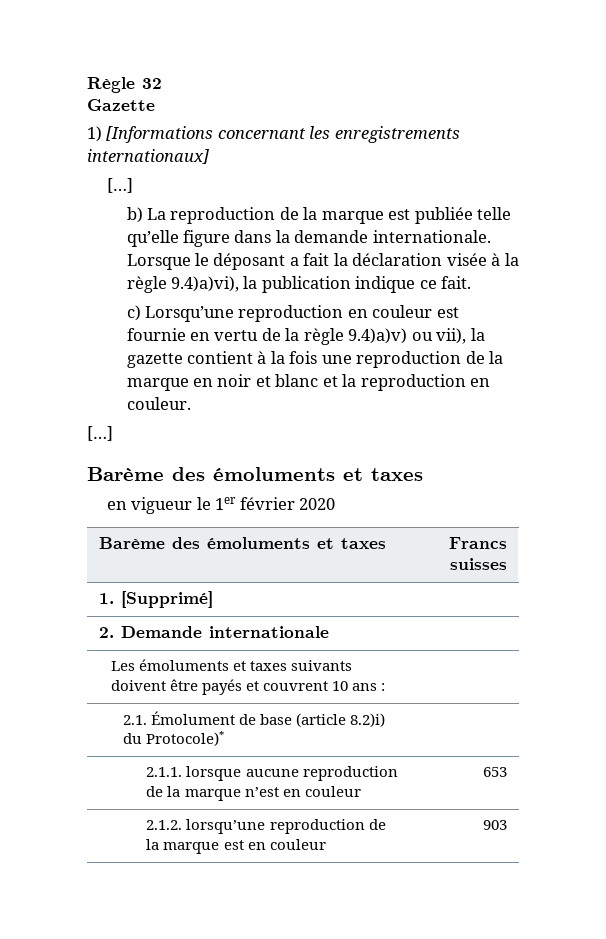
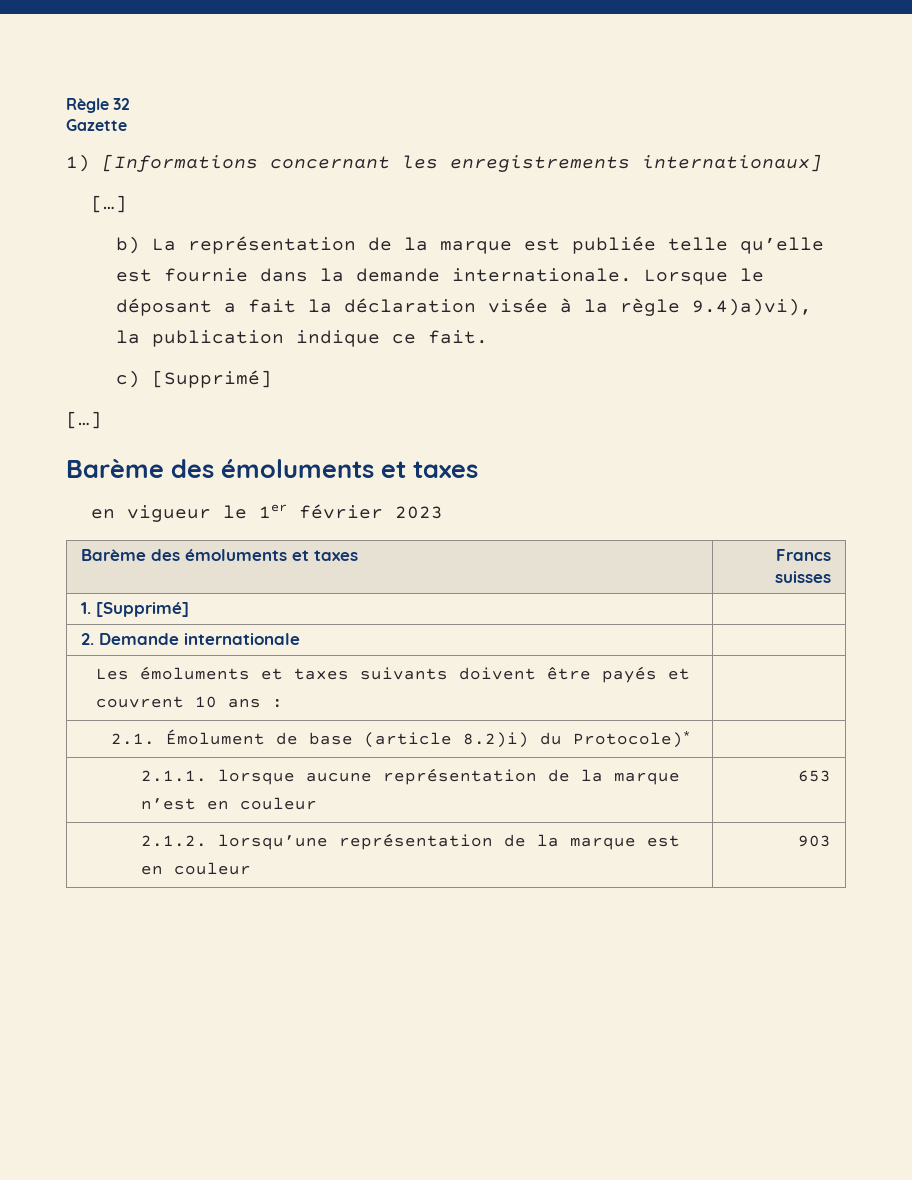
- b) La reproduction de la marque est publiée telle qu’elle figure dans la demande internationale.
+ b) La représentation de la marque est publiée telle qu’elle est fournie dans la demande internationale.
- c) Lorsqu’une reproduction en couleur est fournie en vertu de la règle 9.4)a)v) ou vii), la gazette contient à la fois une reproduction de la marque en noir et blanc et la reproduction en couleur.
+ c) [Supprimé]
- en vigueur le 1er février 2020
+ en vigueur le 1er février 2023
- 2.1.1. lorsque aucune reproduction de la marque n’est en couleur | 653
+ 2.1.1. lorsque aucune représentation de la marque n’est en couleur | 653
- 2.1.2. lorsqu’une reproduction de la marque est en couleur | 903
+ 2.1.2. lorsqu’une représentation de la marque est en couleur | 903

